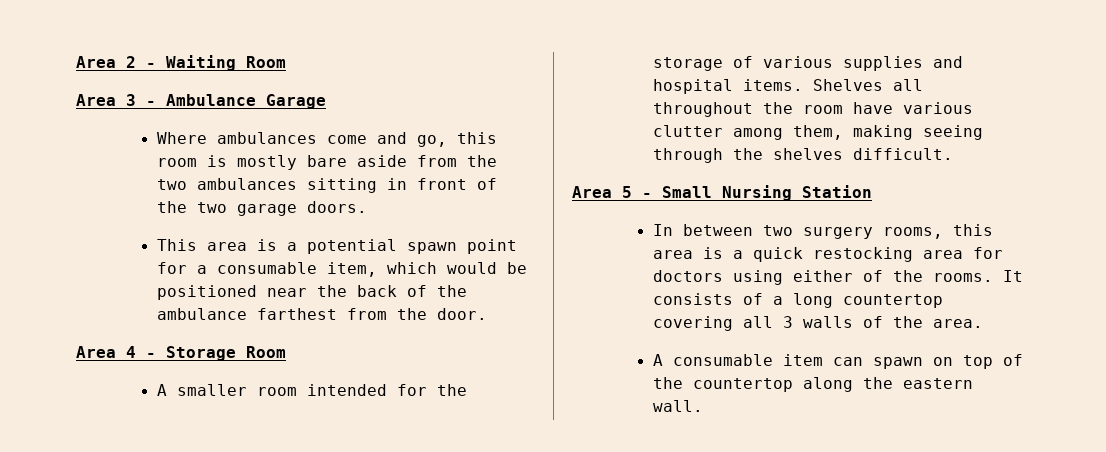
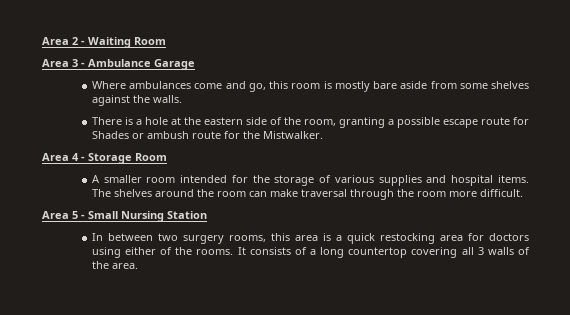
- Where ambulances come and go, this room is mostly bare aside from the two ambulances sitting in front of the two garage doors.
- This area is a potential spawn point for a consumable item, which would be positioned near the back of the ambulance farthest from the door.
+ Where ambulances come and go, this room is mostly bare aside from some shelves against the walls.
+ There is a hole at the eastern side of the room, granting a possible escape route for Shades or ambush route for the Mistwalker.
- Shelves all throughout the room have various clutter among them, making seeing through the shelves difficult.
+ The shelves around the room can make traversal through the room more difficult.
- A consumable item can spawn on top of the countertop along the eastern wall.

